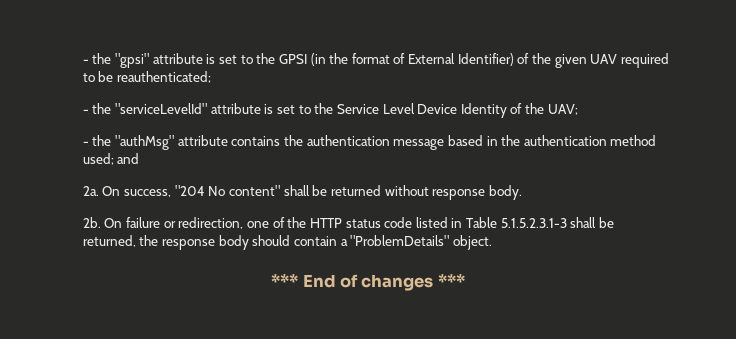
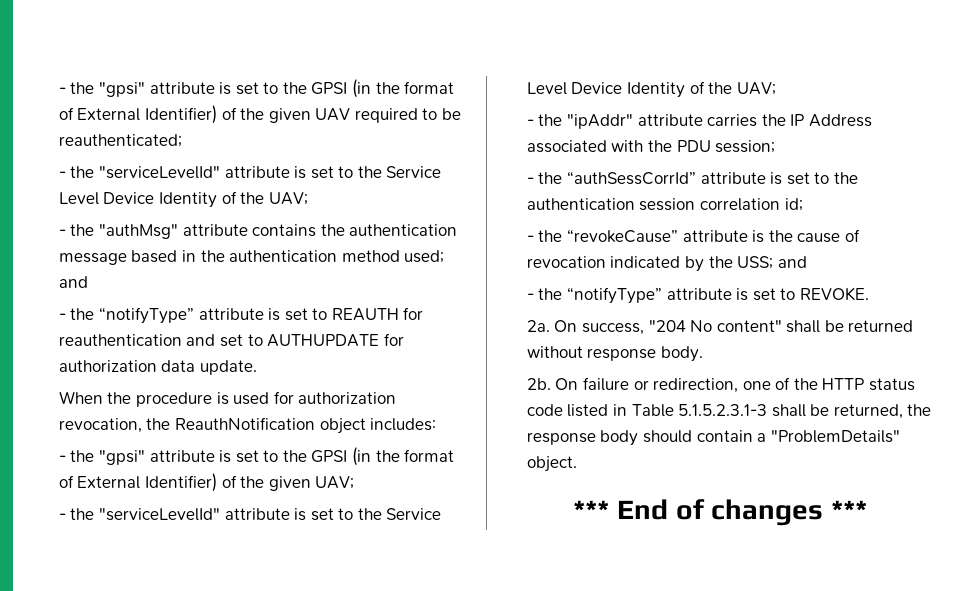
+ - the “notifyType” attribute is set to REAUTH for reauthentication and set to AUTHUPDATE for authorization data update.
+ When the procedure is used for authorization revocation, the ReauthNotification object includes:
+ - the "gpsi" attribute is set to the GPSI (in the format of External Identifier) of the given UAV;
+ - the "serviceLevelId" attribute is set to the Service Level Device Identity of the UAV;
+ - the "ipAddr" attribute carries the IP Address associated with the PDU session;
+ - the “authSessCorrId” attribute is set to the authentication session correlation id;
+ - the “revokeCause” attribute is the cause of revocation indicated by the USS; and
+ - the “notifyType” attribute is set to REVOKE.

